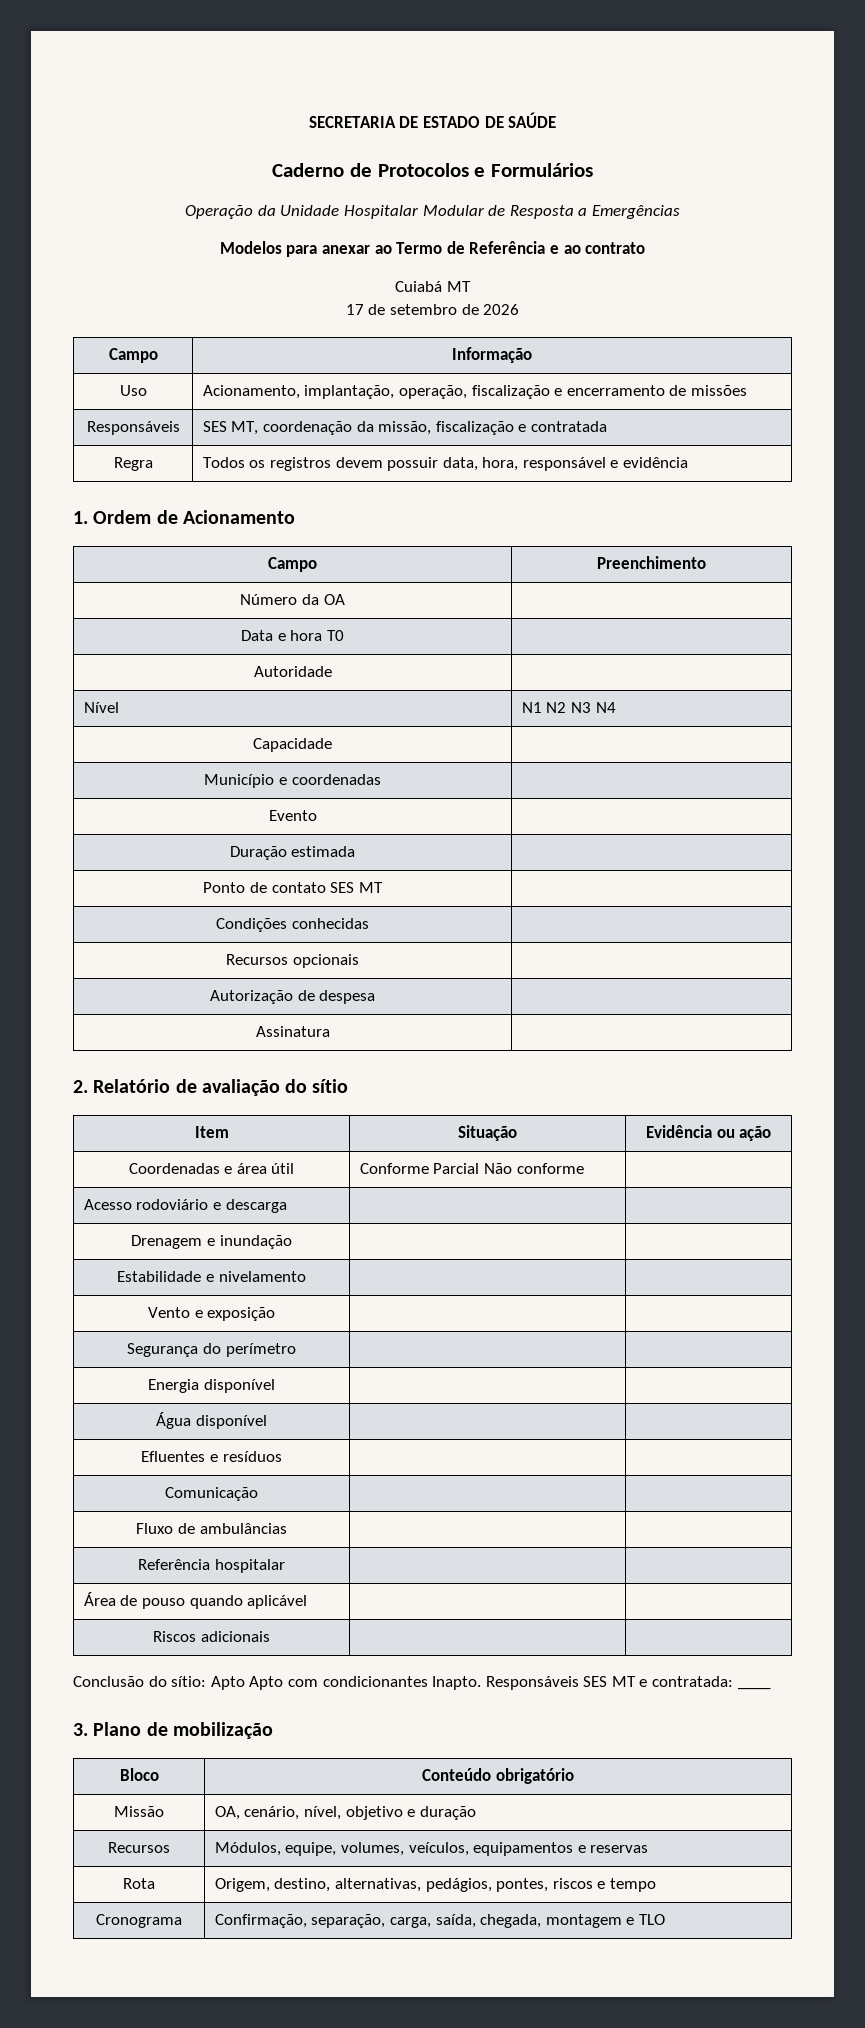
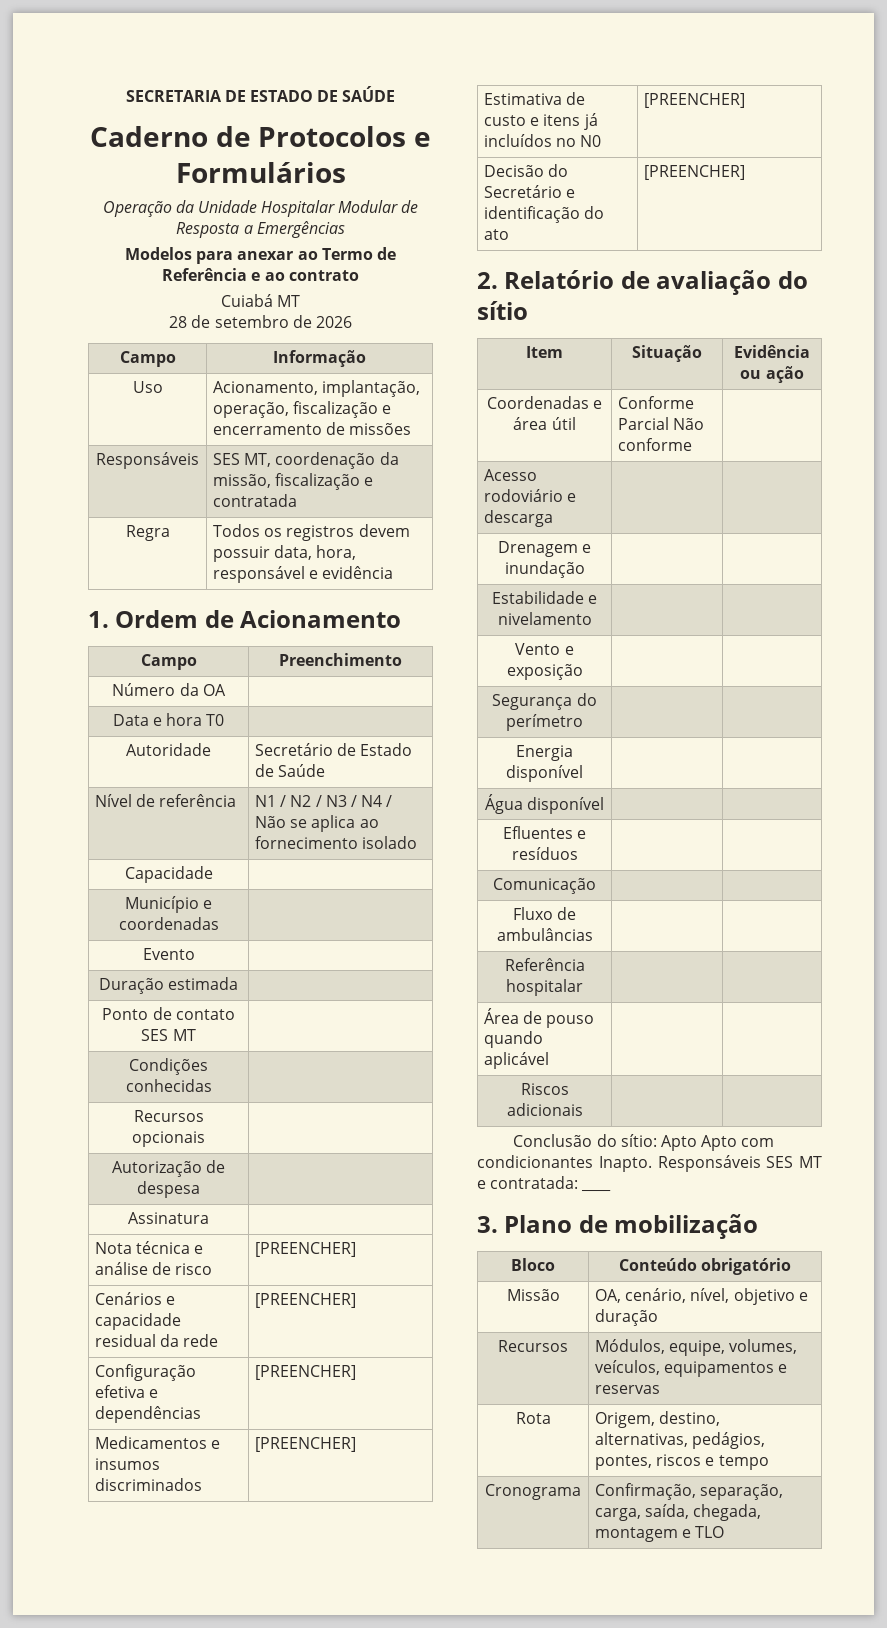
- 17 de setembro de 2026
+ 28 de setembro de 2026
- Autoridade |
+ Autoridade | Secretário de Estado de Saúde
- Nível | N1 N2 N3 N4
+ Nível de referência | N1 / N2 / N3 / N4 / Não se aplica ao fornecimento isolado
+ Nota técnica e análise de risco | [PREENCHER]
+ Cenários e capacidade residual da rede | [PREENCHER]
+ Configuração efetiva e dependências | [PREENCHER]
+ Medicamentos e insumos discriminados | [PREENCHER]
+ Estimativa de custo e itens já incluídos no N0 | [PREENCHER]
+ Decisão do Secretário e identificação do ato | [PREENCHER]

